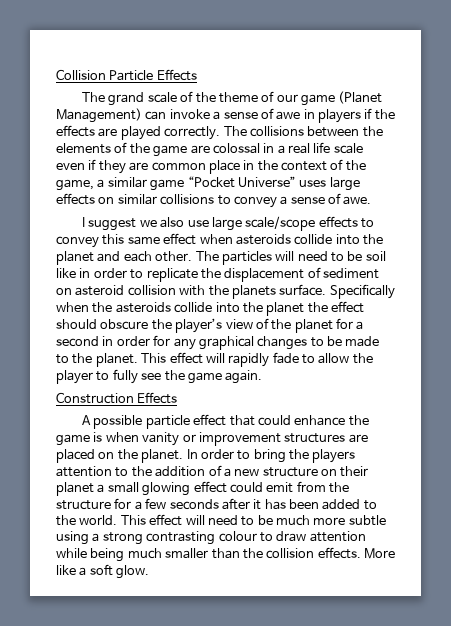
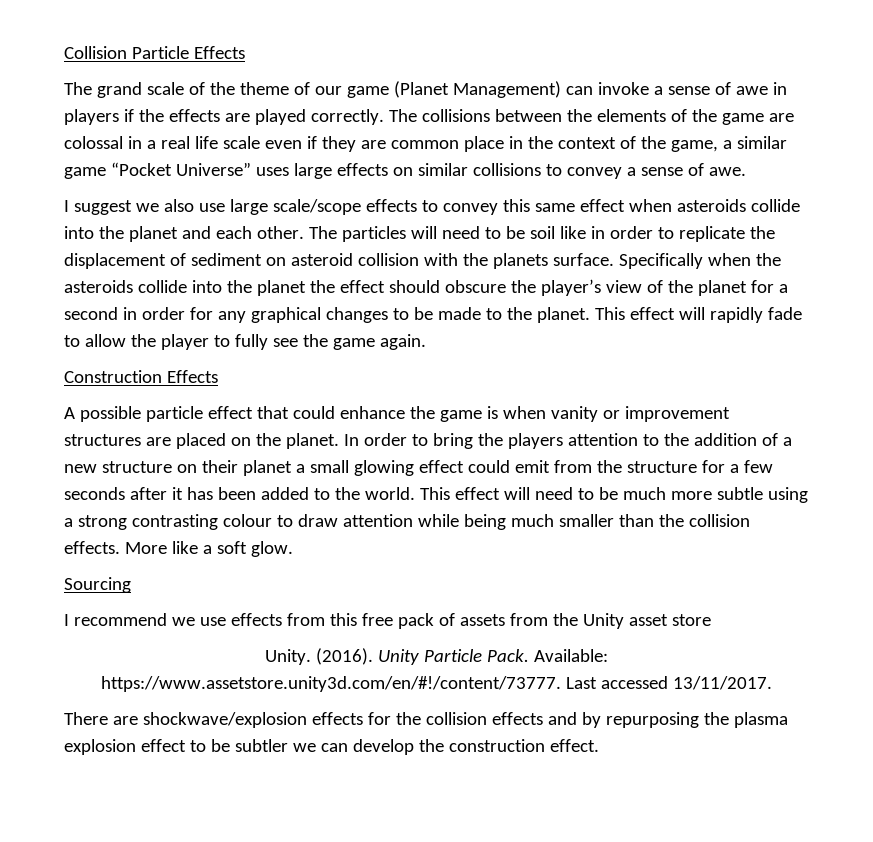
+ Sourcing
+ I recommend we use effects from this free pack of assets from the Unity asset store
+ Unity. (2016). Unity Particle Pack. Available: https://www.assetstore.unity3d.com/en/#!/content/73777. Last accessed 13/11/2017.
+ There are shockwave/explosion effects for the collision effects and by repurposing the plasma explosion effect to be subtler we can develop the construction effect.

